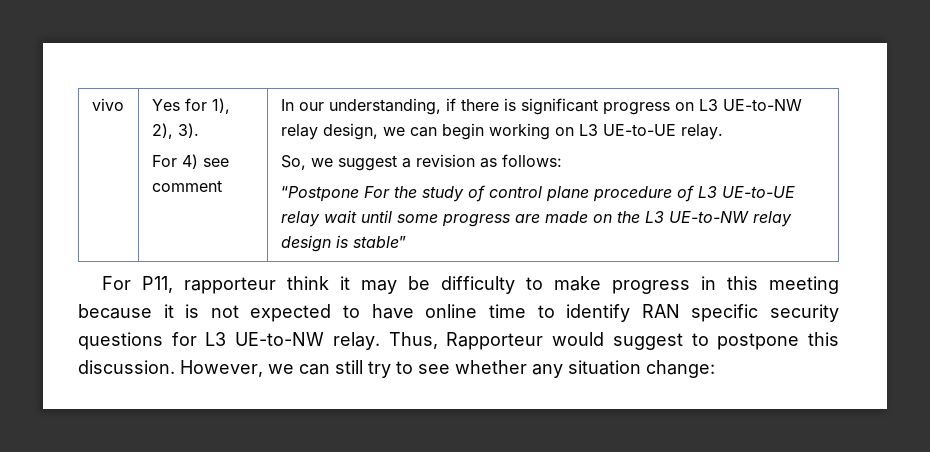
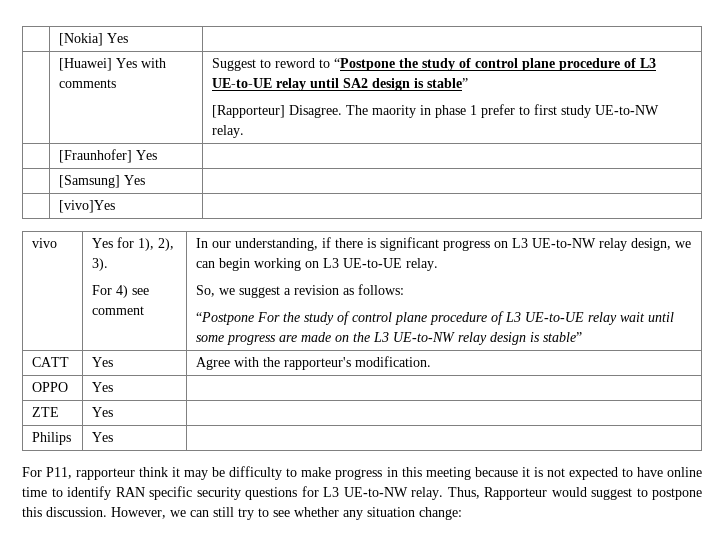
+ [Nokia] Yes |
+ | [Huawei] Yes with comments | Suggest to reword to “Postpone the study of control plane procedure of L3 UE-to-UE relay until SA2 design is stable”
+ [Rapporteur] Disagree. The maority in phase 1 prefer to first study UE-to-NW relay.
+ | [Fraunhofer] Yes |
+ | [Samsung] Yes |
+ | [vivo]Yes |
+ CATT | Yes | Agree with the rapporteur's modification.
+ OPPO | Yes |
+ ZTE | Yes |
+ Philips | Yes |

